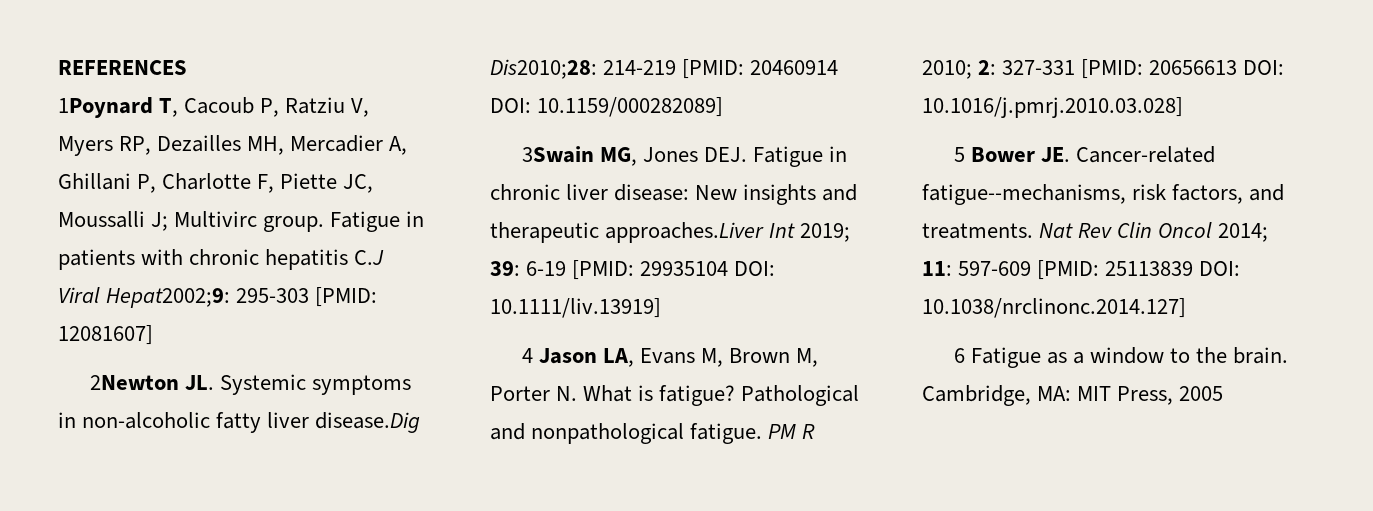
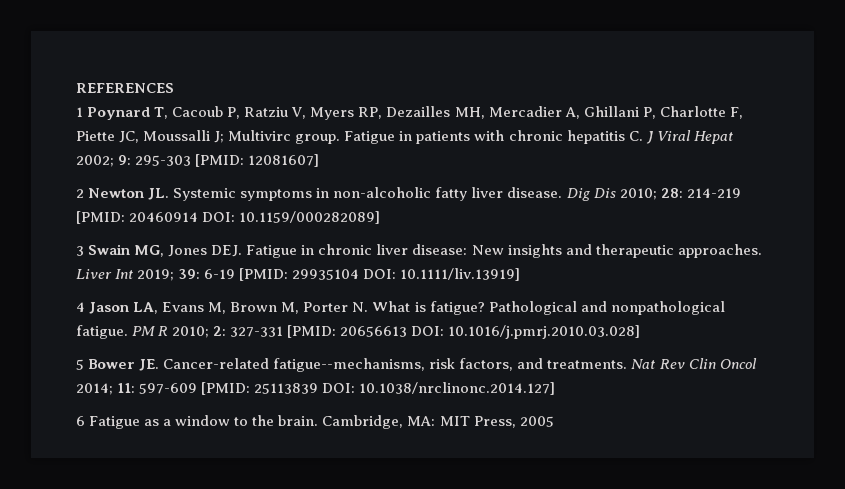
- 1Poynard T, Cacoub P, Ratziu V, Myers RP, Dezailles MH, Mercadier A, Ghillani P, Charlotte F, Piette JC, Moussalli J; Multivirc group.
+ 1 Poynard T, Cacoub P, Ratziu V, Myers RP, Dezailles MH, Mercadier A, Ghillani P, Charlotte F, Piette JC, Moussalli J; Multivirc group.
- Fatigue in patients with chronic hepatitis C.J Viral Hepat2002;9: 295-303 [PMID: 12081607]
+ Fatigue in patients with chronic hepatitis C. J Viral Hepat 2002; 9: 295-303 [PMID: 12081607]
- 2Newton JL. Systemic symptoms in non-alcoholic fatty liver disease.Dig Dis2010;28: 214-219 [PMID: 20460914 DOI: 10.1159/000282089]
+ 2 Newton JL. Systemic symptoms in non-alcoholic fatty liver disease. Dig Dis 2010; 28: 214-219 [PMID: 20460914 DOI: 10.1159/000282089]
- 3Swain MG, Jones DEJ. Fatigue in chronic liver disease: New insights and therapeutic approaches.Liver Int 2019; 39: 6-19 [PMID: 29935104 DOI: 10.1111/liv.13919]
+ 3 Swain MG, Jones DEJ. Fatigue in chronic liver disease: New insights and therapeutic approaches. Liver Int 2019; 39: 6-19 [PMID: 29935104 DOI: 10.1111/liv.13919]

